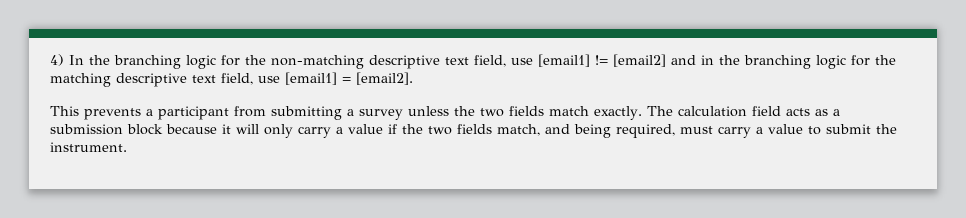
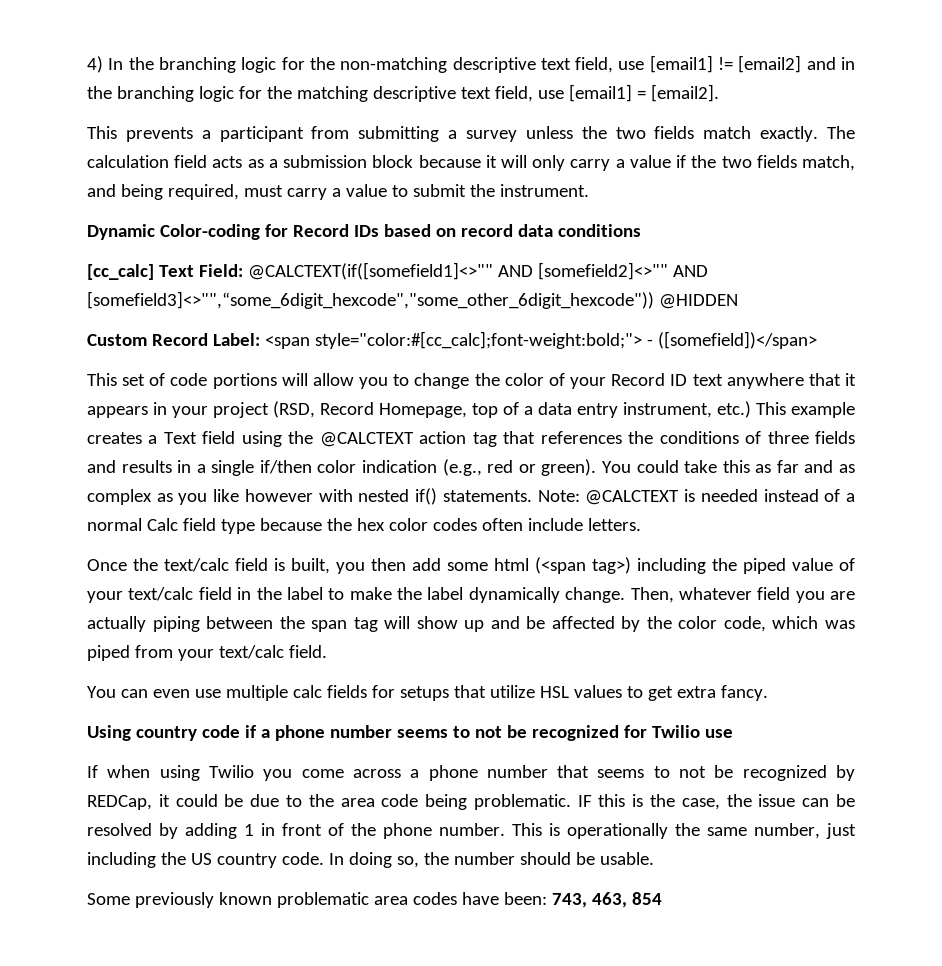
+ Dynamic Color-coding for Record IDs based on record data conditions
+ [cc_calc] Text Field: @CALCTEXT(if([somefield1]<>"" AND [somefield2]<>"" AND [somefield3]<>"",“some_6digit_hexcode","some_other_6digit_hexcode")) @HIDDEN
+ Custom Record Label: <span style="color:#[cc_calc];font-weight:bold;"> - ([somefield])</span>
+ This set of code portions will allow you to change the color of your Record ID text anywhere that it appears in your project (RSD, Record Homepage, top of a data entry instrument, etc.) This example creates a Text field using the @CALCTEXT action tag that references the conditions of three fields and results in a single if/then color indication (e.g., red or green). You could take this as far and as complex as you like however with nested if() statements. Note: @CALCTEXT is needed instead of a normal Calc field type because the hex color codes often include letters.
+ Once the text/calc field is built, you then add some html (<span tag>) including the piped value of your text/calc field in the label to make the label dynamically change. Then, whatever field you are actually piping between the span tag will show up and be affected by the color code, which was piped from your text/calc field.
+ You can even use multiple calc fields for setups that utilize HSL values to get extra fancy.
+ Using country code if a phone number seems to not be recognized for Twilio use
+ If when using Twilio you come across a phone number that seems to not be recognized by REDCap, it could be due to the area code being problematic. IF this is the case, the issue can be resolved by adding 1 in front of the phone number. This is operationally the same number, just including the US country code. In doing so, the number should be usable.
+ Some previously known problematic area codes have been: 743, 463, 854

